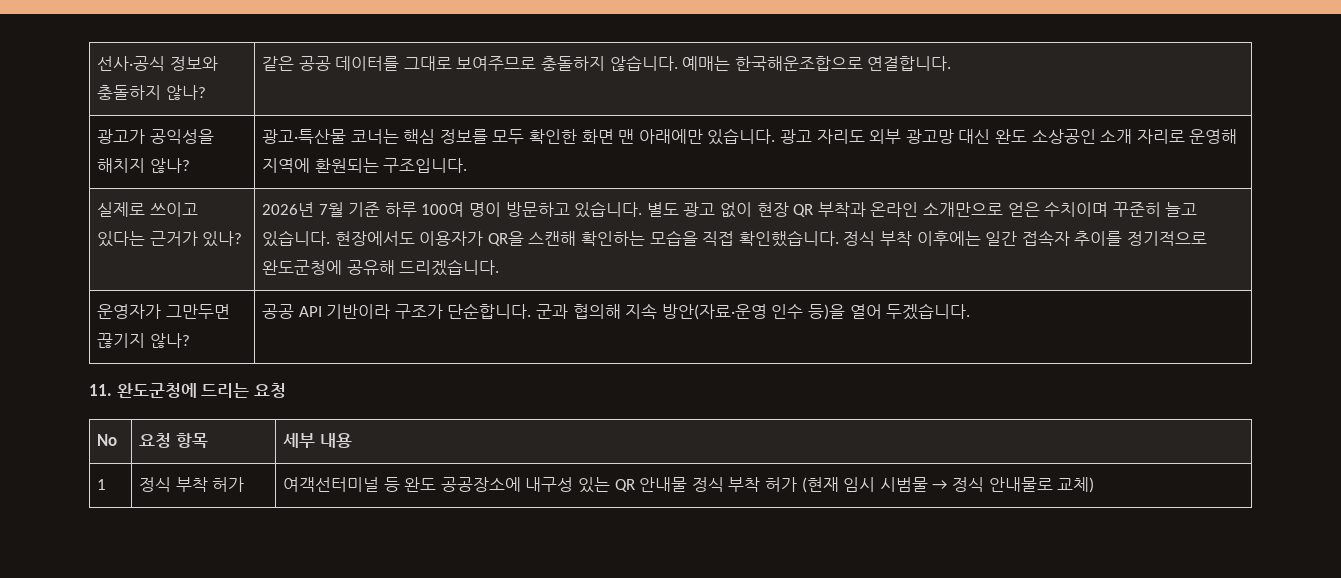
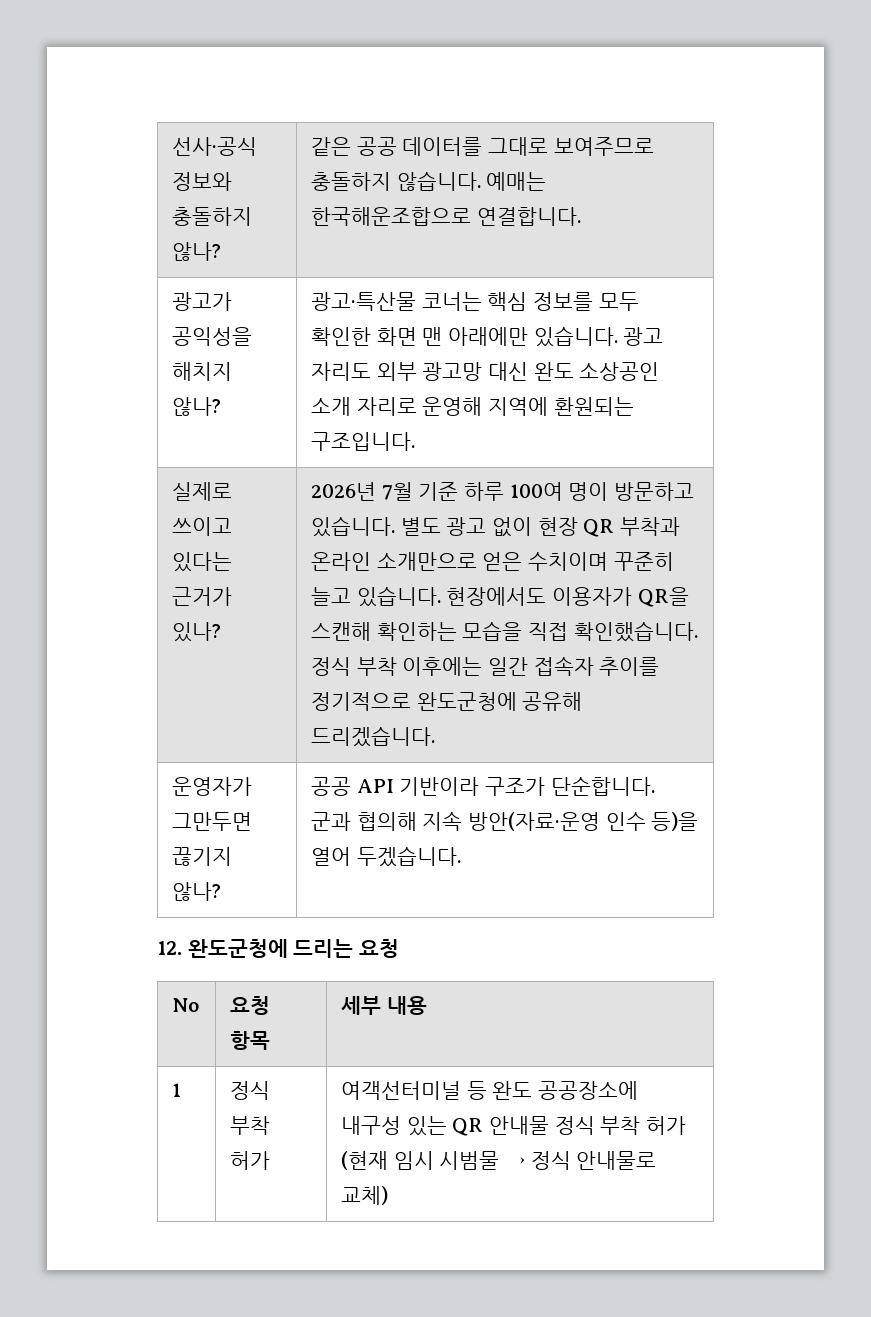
- 11. 완도군청에 드리는 요청
+ 12. 완도군청에 드리는 요청

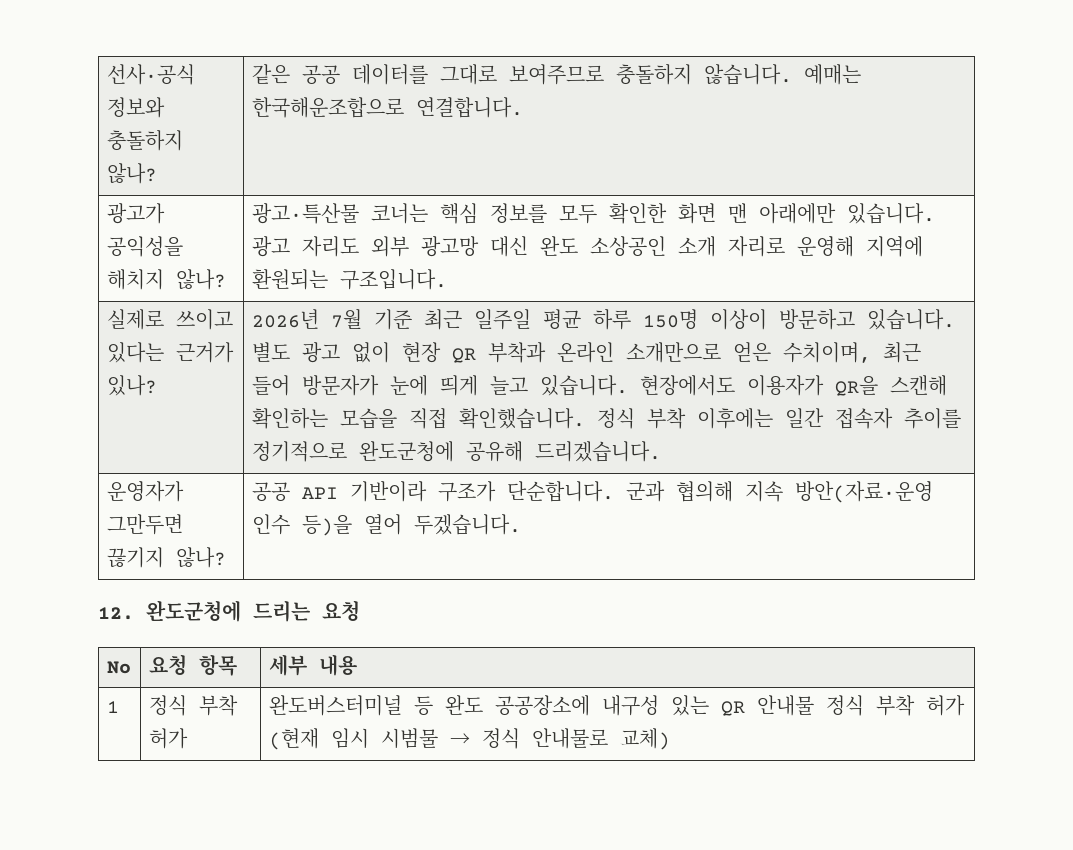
- 2026년 7월 기준 하루 100여 명이 방문하고 있습니다.
+ 2026년 7월 기준 최근 일주일 평균 하루 150명 이상이 방문하고 있습니다.
- 별도 광고 없이 현장 QR 부착과 온라인 소개만으로 얻은 수치이며 꾸준히 늘고 있습니다.
+ 별도 광고 없이 현장 QR 부착과 온라인 소개만으로 얻은 수치이며, 최근 들어 방문자가 눈에 띄게 늘고 있습니다.
- 1 | 정식 부착 허가 | 여객선터미널 등 완도 공공장소에 내구성 있는 QR 안내물 정식 부착 허가 (현재 임시 시범물 → 정식 안내물로 교체)
+ 1 | 정식 부착 허가 | 완도버스터미널 등 완도 공공장소에 내구성 있는 QR 안내물 정식 부착 허가 (현재 임시 시범물 → 정식 안내물로 교체)

